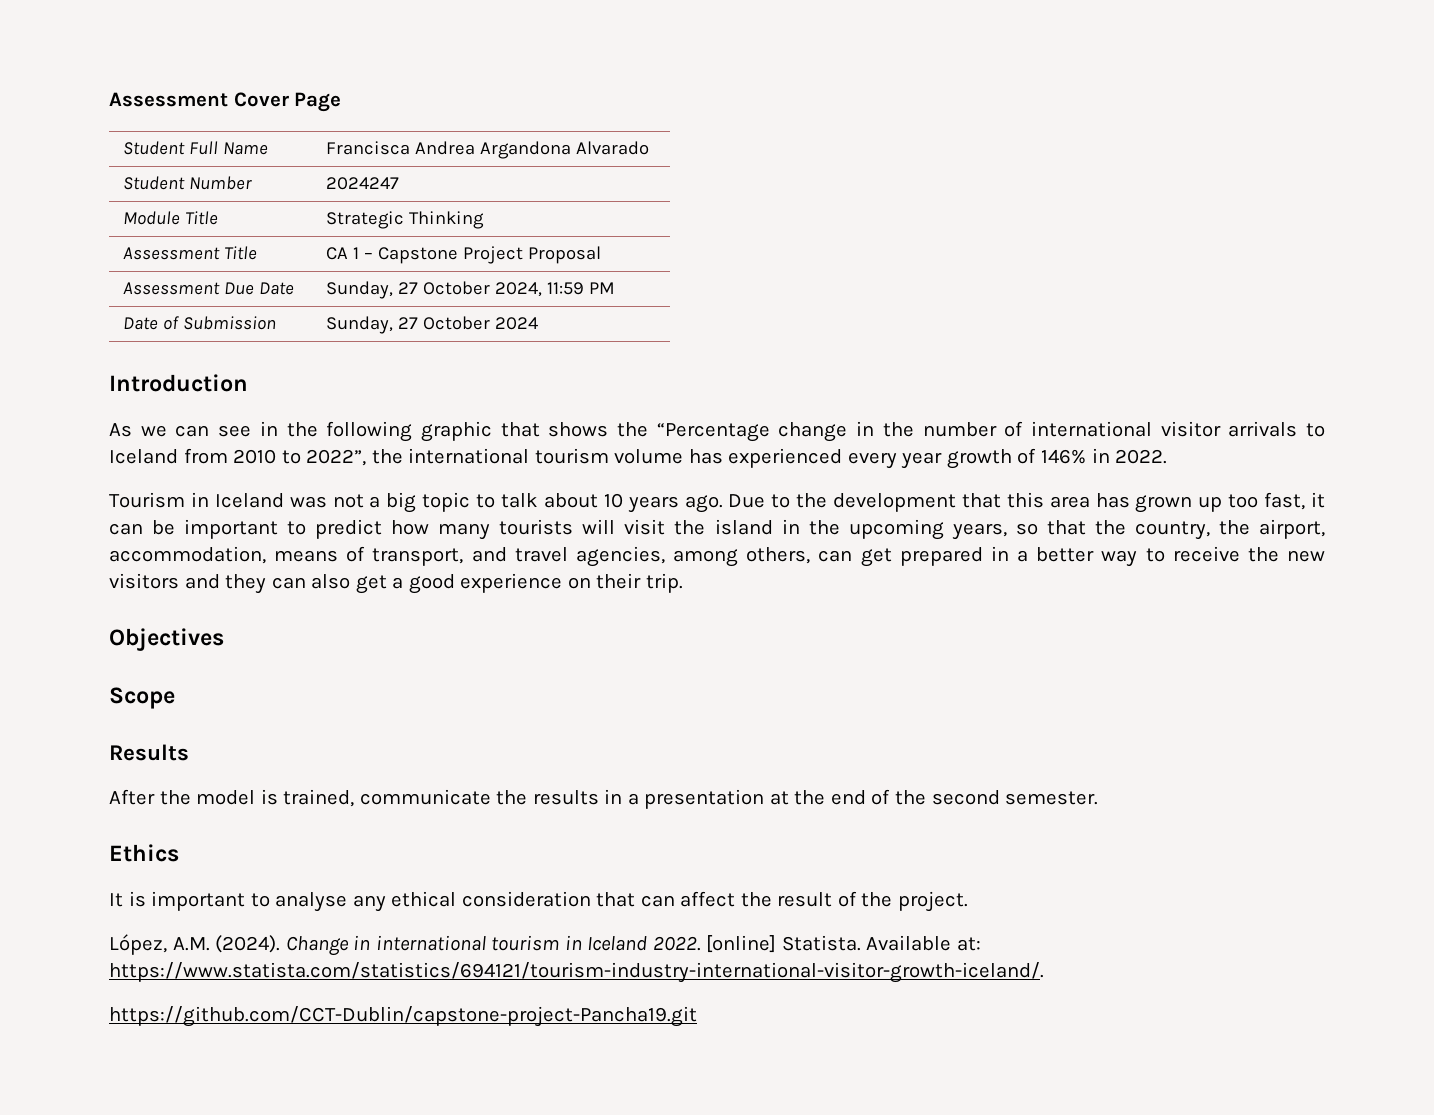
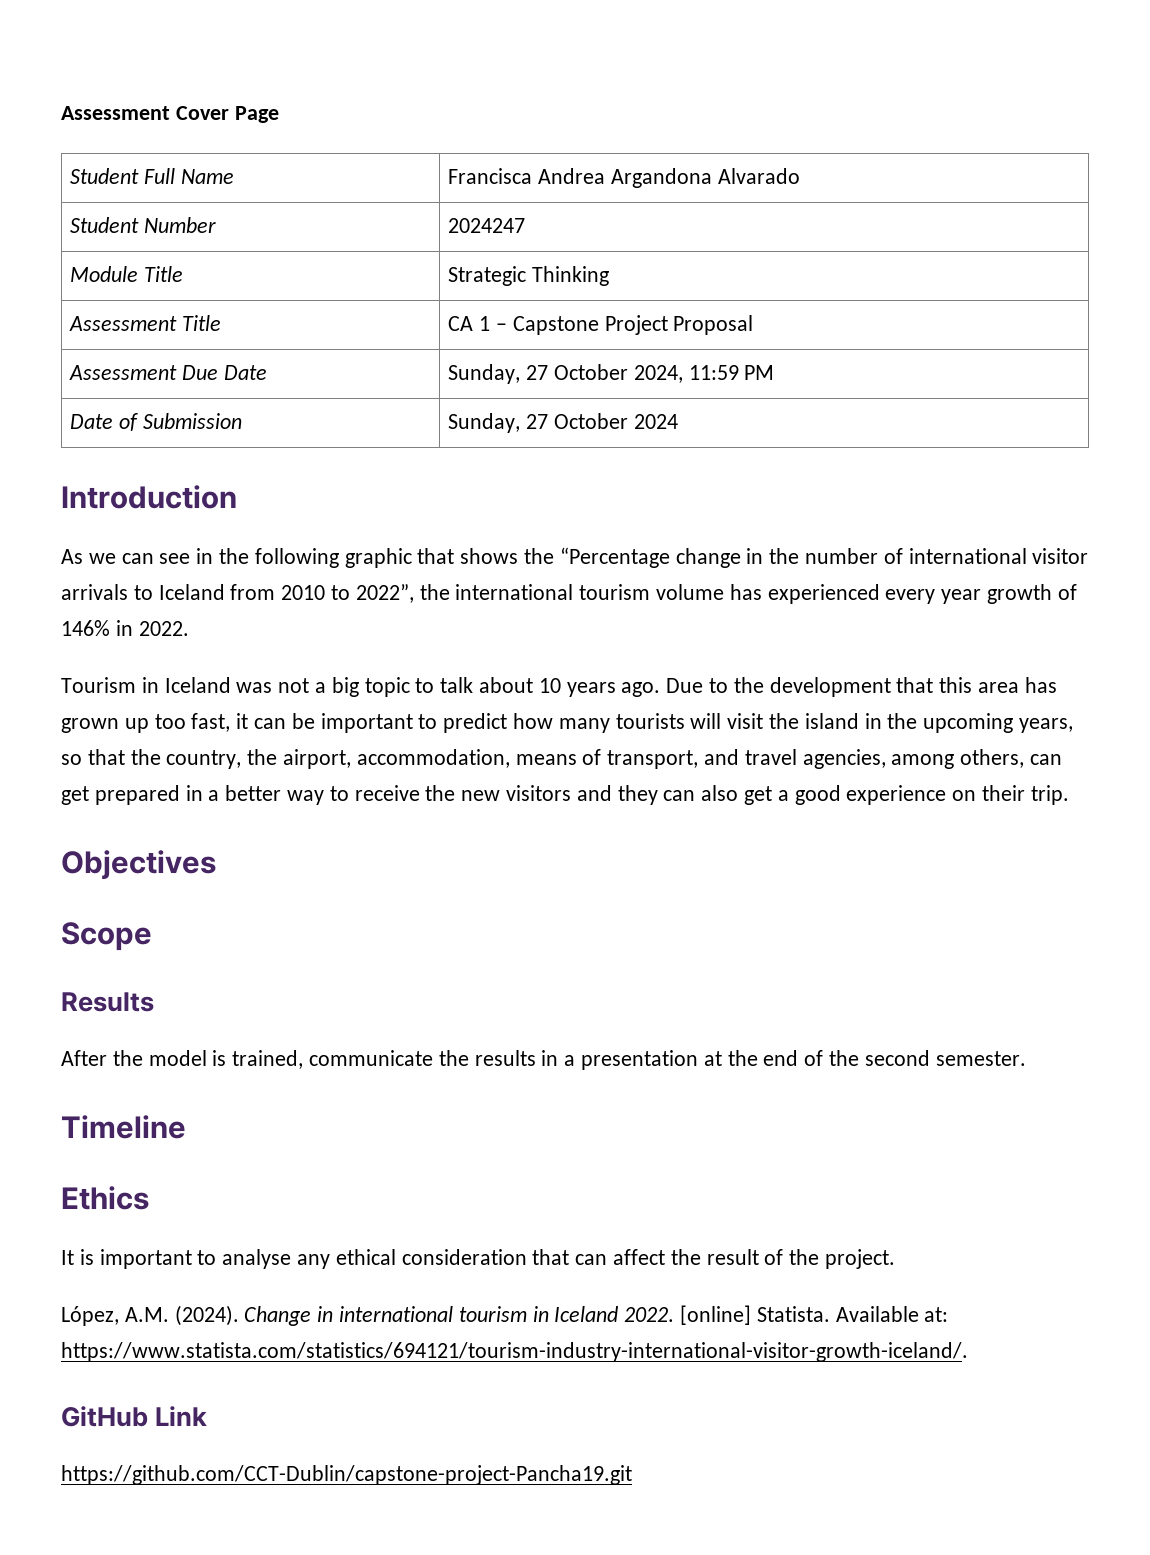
+ Timeline
+ GitHub Link

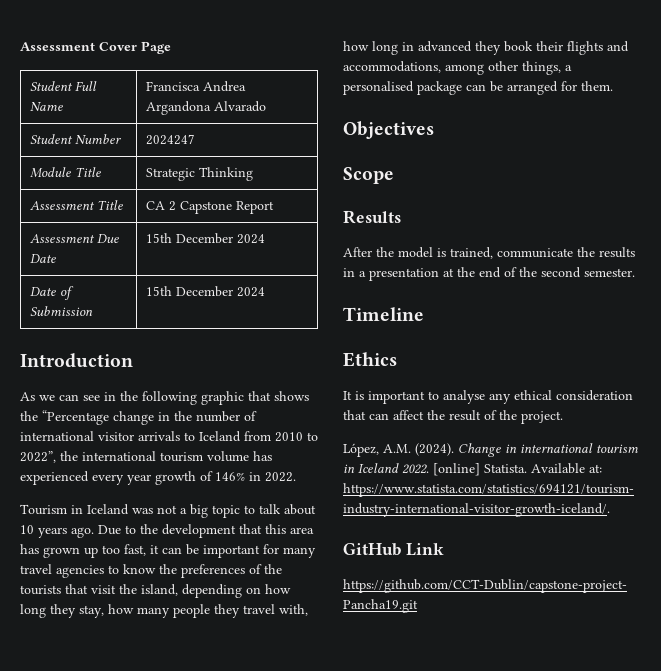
- Assessment Title | CA 1 – Capstone Project Proposal
- Assessment Due Date | Sunday, 27 October 2024, 11:59 PM
+ Assessment Title | CA 2 Capstone Report
+ Assessment Due Date | 15th December 2024
- Date of Submission | Sunday, 27 October 2024
+ Date of Submission | 15th December 2024
- Due to the development that this area has grown up too fast, it can be important to predict how many tourists will visit the island in the upcoming years, so that the country, the airport, accommodation, means of transport, and travel agencies, among others, can get prepared in a better way to receive the new visitors and they can also get a good experience on their trip.
+ Due to the development that this area has grown up too fast, it can be important for many travel agencies to know the preferences of the tourists that visit the island, depending on how long they stay, how many people they travel with, how long in advanced they book their flights and accommodations, among other things, a personalised package can be arranged for them.

